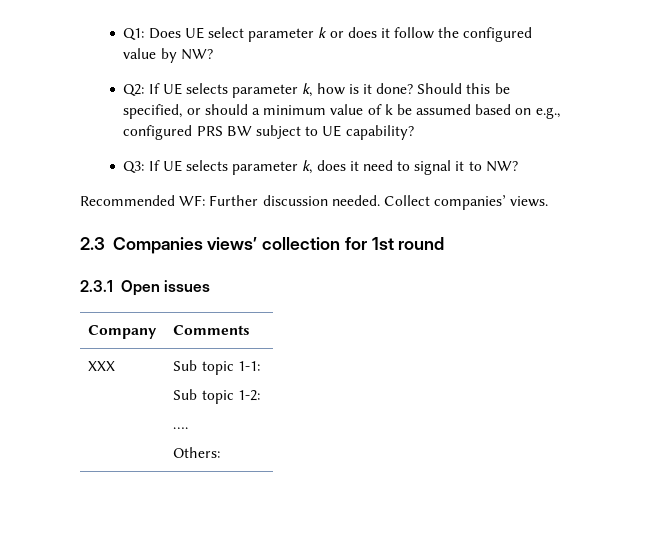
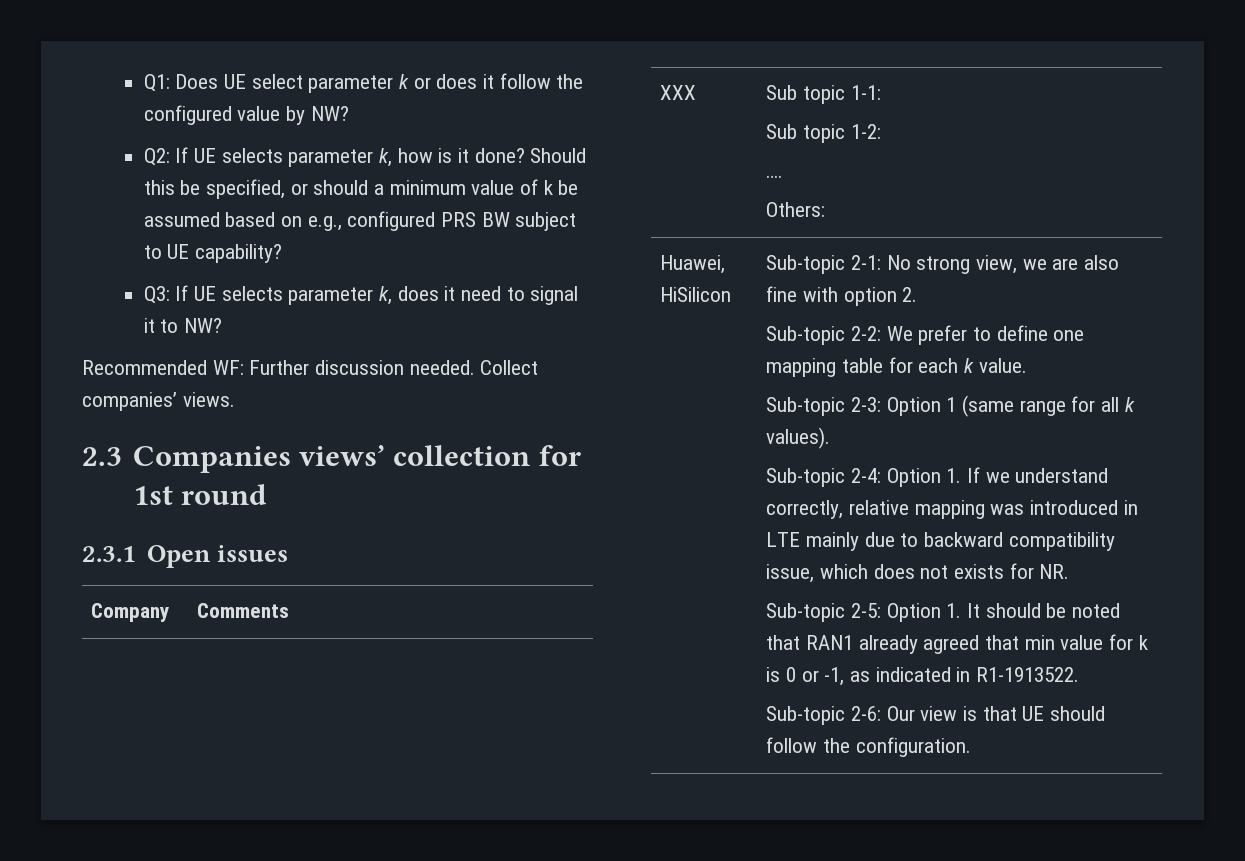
+ Huawei, HiSilicon | Sub-topic 2-1: No strong view, we are also fine with option 2.
+ Sub-topic 2-2: We prefer to define one mapping table for each k value.
+ Sub-topic 2-3: Option 1 (same range for all k values).
+ Sub-topic 2-4: Option 1. If we understand correctly, relative mapping was introduced in LTE mainly due to backward compatibility issue, which does not exists for NR.
+ Sub-topic 2-5: Option 1. It should be noted that RAN1 already agreed that min value for k is 0 or -1, as indicated in R1-1913522.
+ Sub-topic 2-6: Our view is that UE should follow the configuration.

